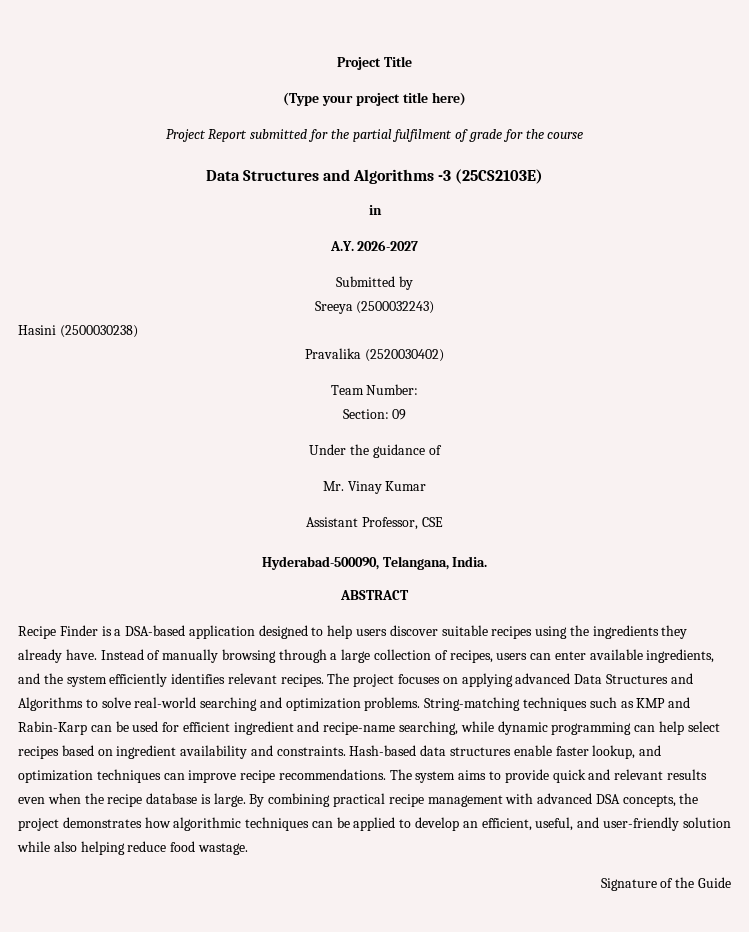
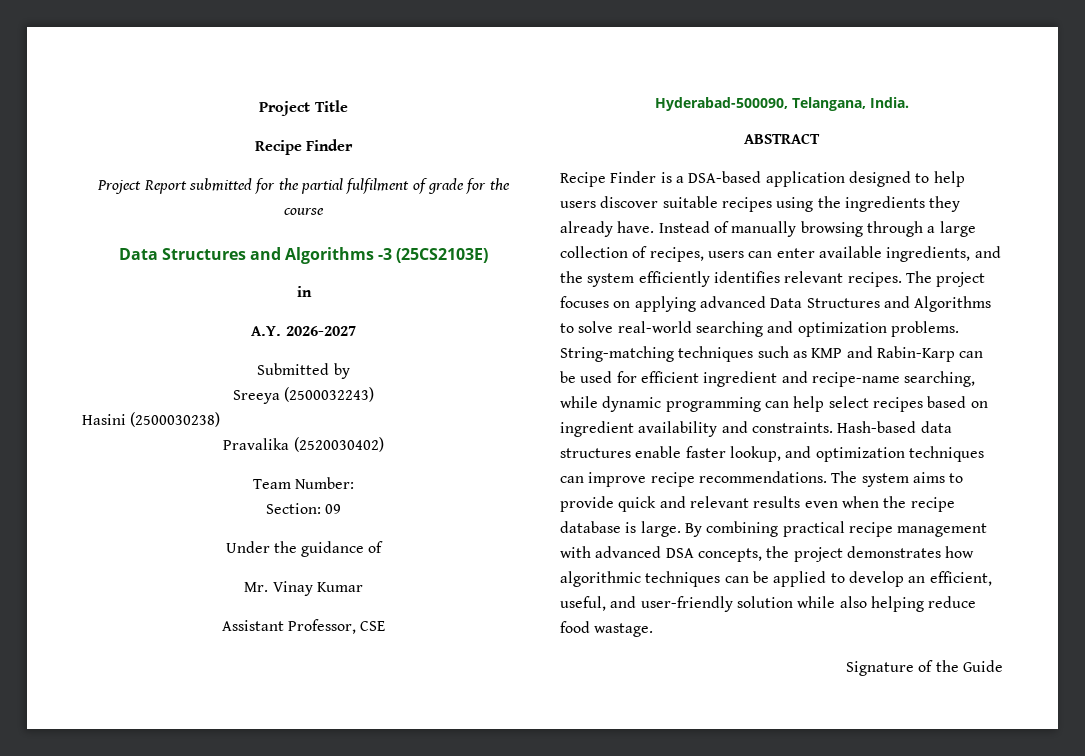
  Project Title
- (Type your project title here)
+ Recipe Finder

